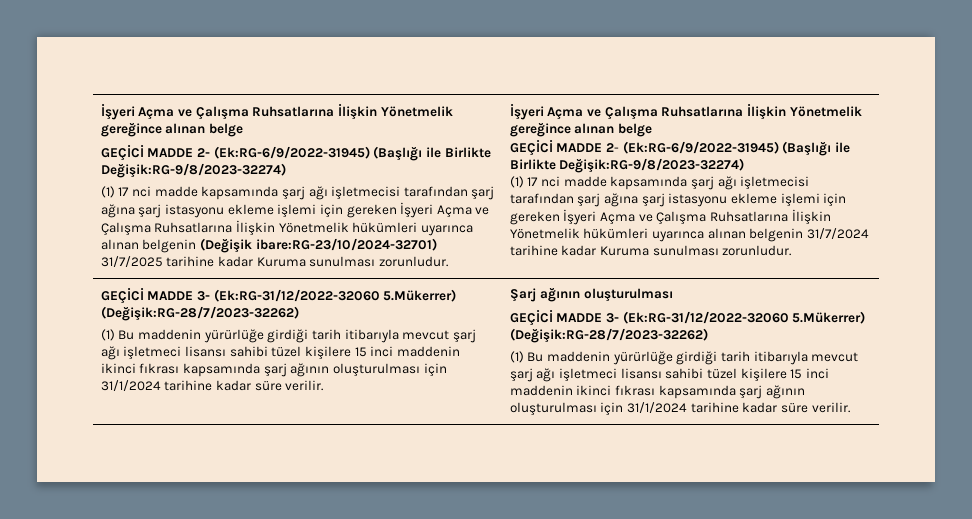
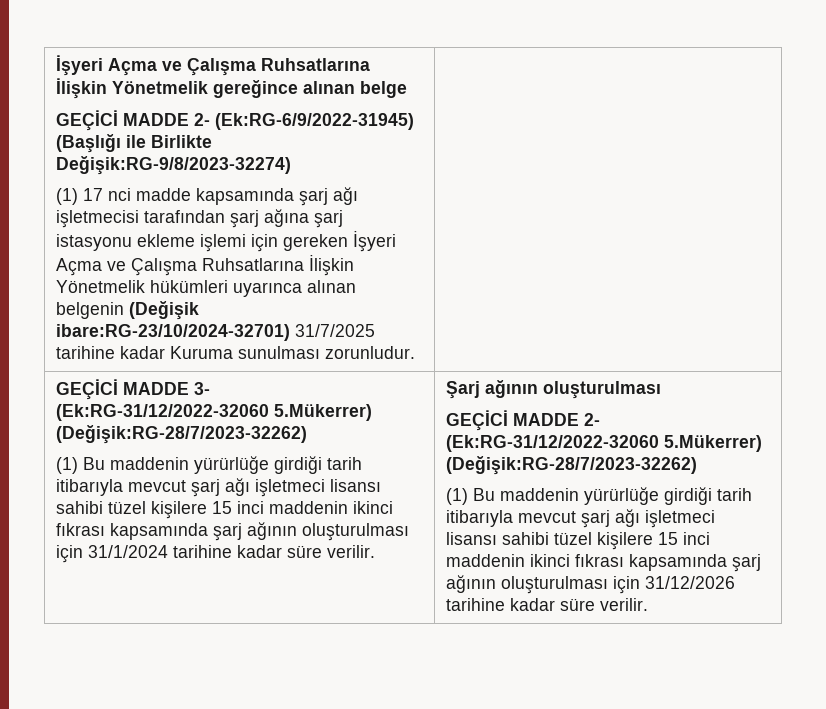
- (1) 17 nci madde kapsamında şarj ağı işletmecisi tarafından şarj ağına şarj istasyonu ekleme işlemi için gereken İşyeri Açma ve Çalışma Ruhsatlarına İlişkin Yönetmelik hükümleri uyarınca alınan belgenin (Değişik ibare:RG-23/10/2024-32701) 31/7/2025 tarihine kadar Kuruma sunulması zorunludur. | İşyeri Açma ve Çalışma Ruhsatlarına İlişkin Yönetmelik gereğince alınan belge
- GEÇİCİ MADDE 2- (Ek:RG-6/9/2022-31945) (Başlığı ile Birlikte Değişik:RG-9/8/2023-32274)
- (1) 17 nci madde kapsamında şarj ağı işletmecisi tarafından şarj ağına şarj istasyonu ekleme işlemi için gereken İşyeri Açma ve Çalışma Ruhsatlarına İlişkin Yönetmelik hükümleri uyarınca alınan belgenin 31/7/2024 tarihine kadar Kuruma sunulması zorunludur.
+ (1) 17 nci madde kapsamında şarj ağı işletmecisi tarafından şarj ağına şarj istasyonu ekleme işlemi için gereken İşyeri Açma ve Çalışma Ruhsatlarına İlişkin Yönetmelik hükümleri uyarınca alınan belgenin (Değişik ibare:RG-23/10/2024-32701) 31/7/2025 tarihine kadar Kuruma sunulması zorunludur.
  Şarj ağının oluşturulması
- GEÇİCİ MADDE 3- (Ek:RG-31/12/2022-32060 5.Mükerrer) (Değişik:RG-28/7/2023-32262)
- (1) Bu maddenin yürürlüğe girdiği tarih itibarıyla mevcut şarj ağı işletmeci lisansı sahibi tüzel kişilere 15 inci maddenin ikinci fıkrası kapsamında şarj ağının oluşturulması için 31/1/2024 tarihine kadar süre verilir.
+ GEÇİCİ MADDE 2- (Ek:RG-31/12/2022-32060 5.Mükerrer) (Değişik:RG-28/7/2023-32262)
+ (1) Bu maddenin yürürlüğe girdiği tarih itibarıyla mevcut şarj ağı işletmeci lisansı sahibi tüzel kişilere 15 inci maddenin ikinci fıkrası kapsamında şarj ağının oluşturulması için 31/12/2026 tarihine kadar süre verilir.

